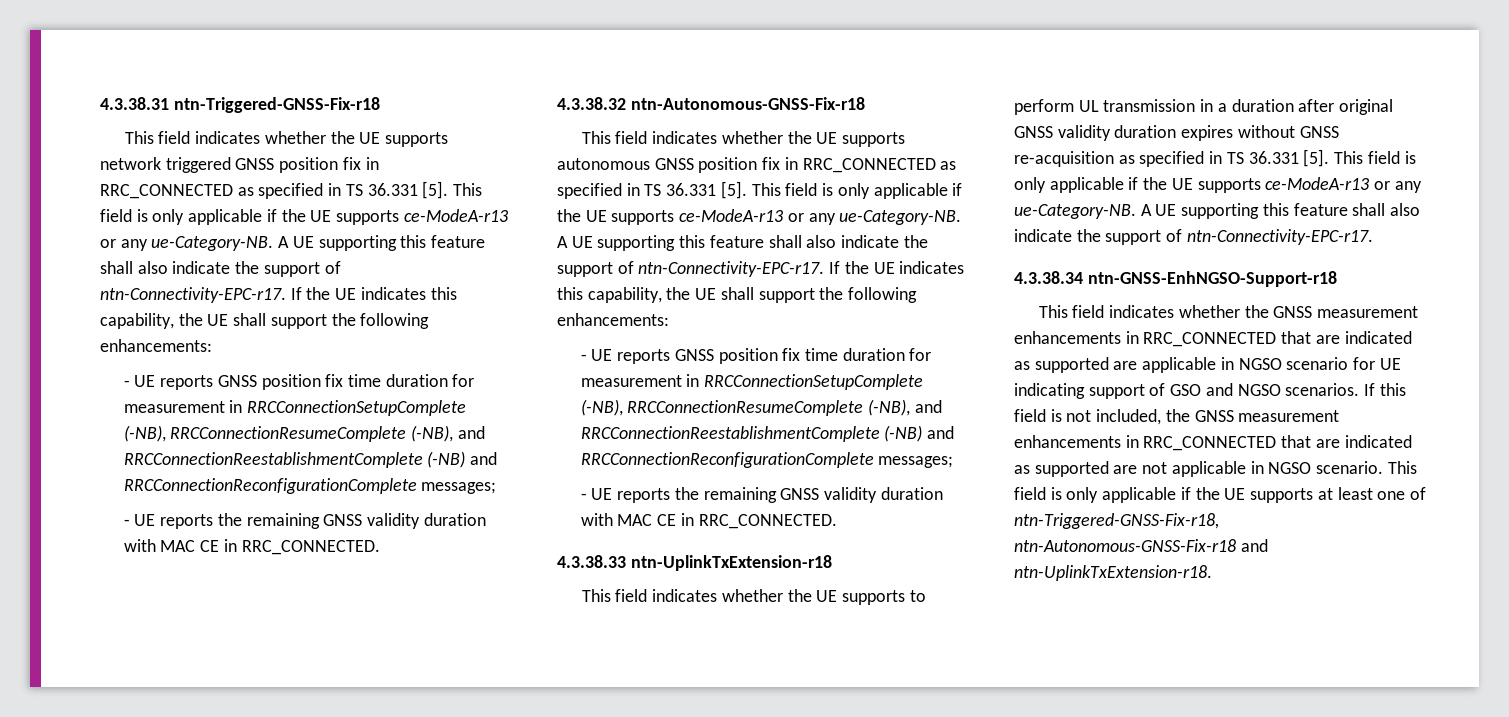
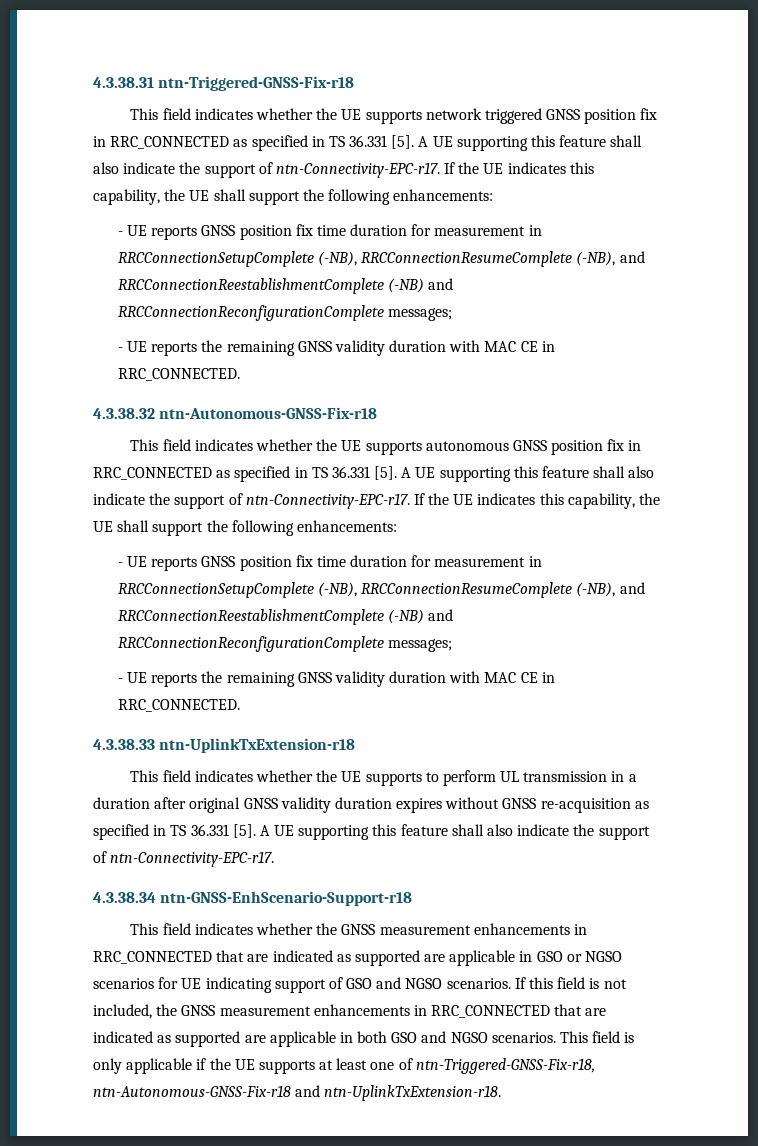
- This field indicates whether the UE supports network triggered GNSS position fix in RRC_CONNECTED as specified in TS 36.331 [5]. This field is only applicable if the UE supports ce-ModeA-r13 or any ue-Category-NB.
+ This field indicates whether the UE supports network triggered GNSS position fix in RRC_CONNECTED as specified in TS 36.331 [5].
- This field indicates whether the UE supports autonomous GNSS position fix in RRC_CONNECTED as specified in TS 36.331 [5]. This field is only applicable if the UE supports ce-ModeA-r13 or any ue-Category-NB.
+ This field indicates whether the UE supports autonomous GNSS position fix in RRC_CONNECTED as specified in TS 36.331 [5].
- This field indicates whether the UE supports to perform UL transmission in a duration after original GNSS validity duration expires without GNSS re-acquisition as specified in TS 36.331 [5]. This field is only applicable if the UE supports ce-ModeA-r13 or any ue-Category-NB.
+ This field indicates whether the UE supports to perform UL transmission in a duration after original GNSS validity duration expires without GNSS re-acquisition as specified in TS 36.331 [5].
- 4.3.38.34 ntn-GNSS-EnhNGSO-Support-r18
+ 4.3.38.34 ntn-GNSS-EnhScenario-Support-r18
- This field indicates whether the GNSS measurement enhancements in RRC_CONNECTED that are indicated as supported are applicable in NGSO scenario for UE indicating support of GSO and NGSO scenarios.
+ This field indicates whether the GNSS measurement enhancements in RRC_CONNECTED that are indicated as supported are applicable in GSO or NGSO scenarios for UE indicating support of GSO and NGSO scenarios.
- If this field is not included, the GNSS measurement enhancements in RRC_CONNECTED that are indicated as supported are not applicable in NGSO scenario.
+ If this field is not included, the GNSS measurement enhancements in RRC_CONNECTED that are indicated as supported are applicable in both GSO and NGSO scenarios.

